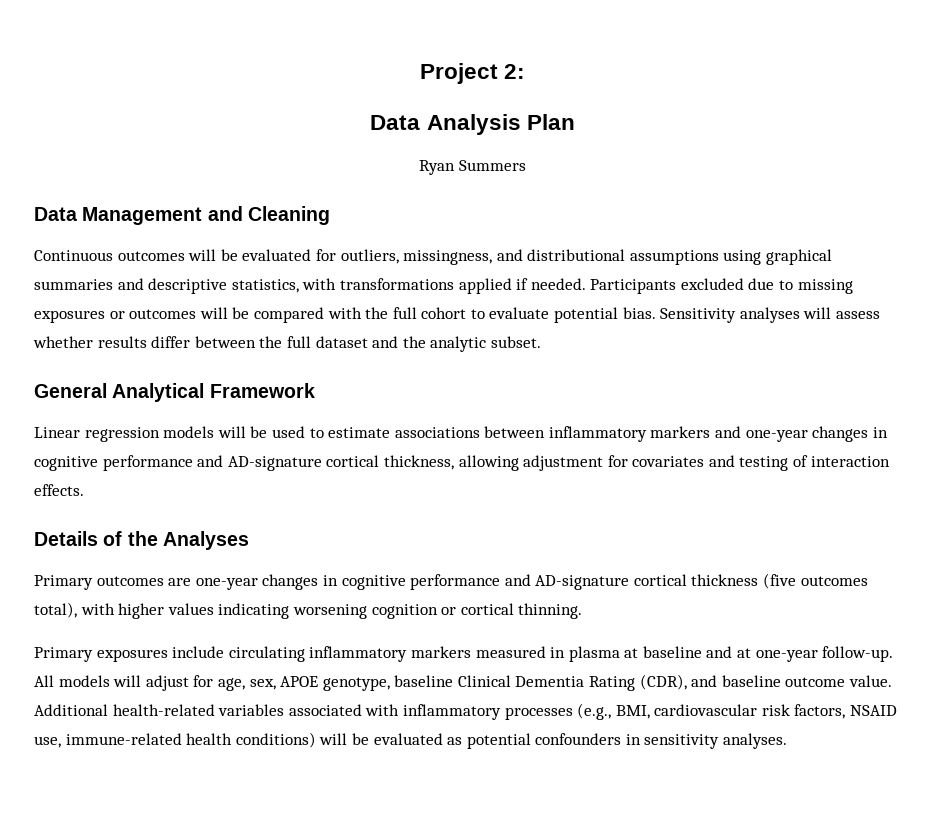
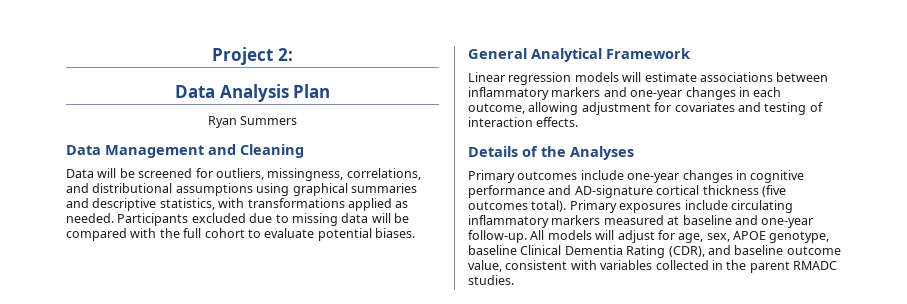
- Continuous outcomes will be evaluated for outliers, missingness, and distributional assumptions using graphical summaries and descriptive statistics, with transformations applied if needed.
+ Data will be screened for outliers, missingness, correlations, and distributional assumptions using graphical summaries and descriptive statistics, with transformations applied as needed.
- Participants excluded due to missing exposures or outcomes will be compared with the full cohort to evaluate potential bias. Sensitivity analyses will assess whether results differ between the full dataset and the analytic subset.
+ Participants excluded due to missing data will be compared with the full cohort to evaluate potential biases.
- Linear regression models will be used to estimate associations between inflammatory markers and one-year changes in cognitive performance and AD-signature cortical thickness, allowing adjustment for covariates and testing of interaction effects.
+ Linear regression models will estimate associations between inflammatory markers and one-year changes in each outcome, allowing adjustment for covariates and testing of interaction effects.
- Primary outcomes are one-year changes in cognitive performance and AD-signature cortical thickness (five outcomes total), with higher values indicating worsening cognition or cortical thinning.
- Primary exposures include circulating inflammatory markers measured in plasma at baseline and at one-year follow-up.
+ Primary outcomes include one-year changes in cognitive performance and AD-signature cortical thickness (five outcomes total). Primary exposures include circulating inflammatory markers measured at baseline and one-year follow-up.
- All models will adjust for age, sex, APOE genotype, baseline Clinical Dementia Rating (CDR), and baseline outcome value. Additional health-related variables associated with inflammatory processes (e.g., BMI, cardiovascular risk factors, NSAID use, immune-related health conditions) will be evaluated as potential confounders in sensitivity analyses.
+ All models will adjust for age, sex, APOE genotype, baseline Clinical Dementia Rating (CDR), and baseline outcome value, consistent with variables collected in the parent RMADC studies.

